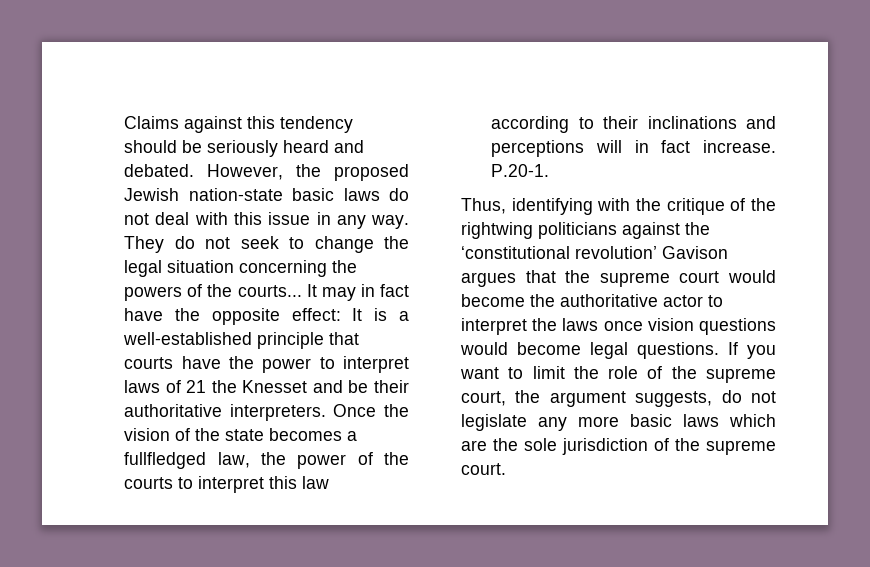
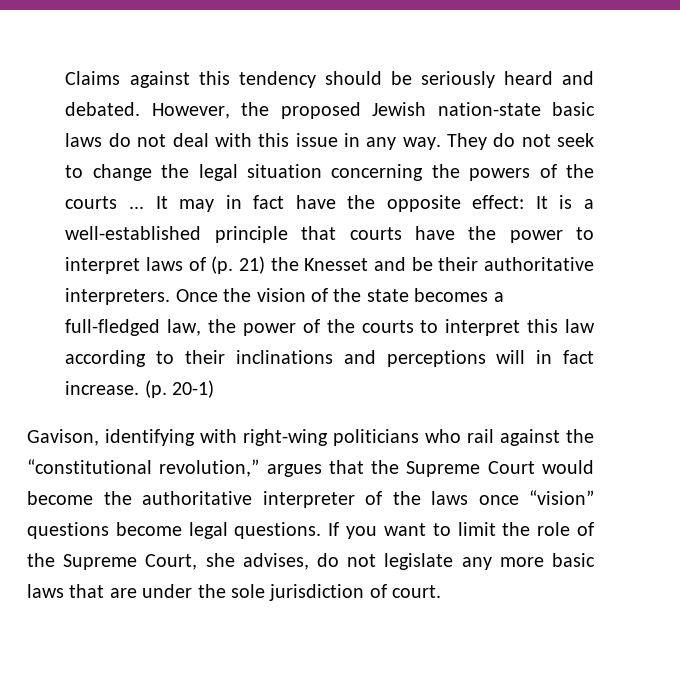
- They do not seek to change the legal situation concerning the powers of the courts...
+ They do not seek to change the legal situation concerning the powers of the courts ...
- It may in fact have the opposite effect: It is a well-established principle that courts have the power to interpret laws of 21 the Knesset and be their authoritative interpreters.
+ It may in fact have the opposite effect: It is a well-established principle that courts have the power to interpret laws of (p. 21) the Knesset and be their authoritative interpreters.
- Once the vision of the state becomes a fullfledged law, the power of the courts to interpret this law according to their inclinations and perceptions will in fact increase.
+ Once the vision of the state becomes a full-fledged law, the power of the courts to interpret this law according to their inclinations and perceptions will in fact increase.
- P.20-1.
- Thus, identifying with the critique of the rightwing politicians against the ‘constitutional revolution’ Gavison argues that the supreme court would become the authoritative actor to interpret the laws once vision questions would become legal questions.
+ (p. 20-1)
+ Gavison, identifying with right-wing politicians who rail against the “constitutional revolution,” argues that the Supreme Court would become the authoritative interpreter of the laws once “vision” questions become legal questions.
- If you want to limit the role of the supreme court, the argument suggests, do not legislate any more basic laws which are the sole jurisdiction of the supreme court.
+ If you want to limit the role of the Supreme Court, she advises, do not legislate any more basic laws that are under the sole jurisdiction of court.

